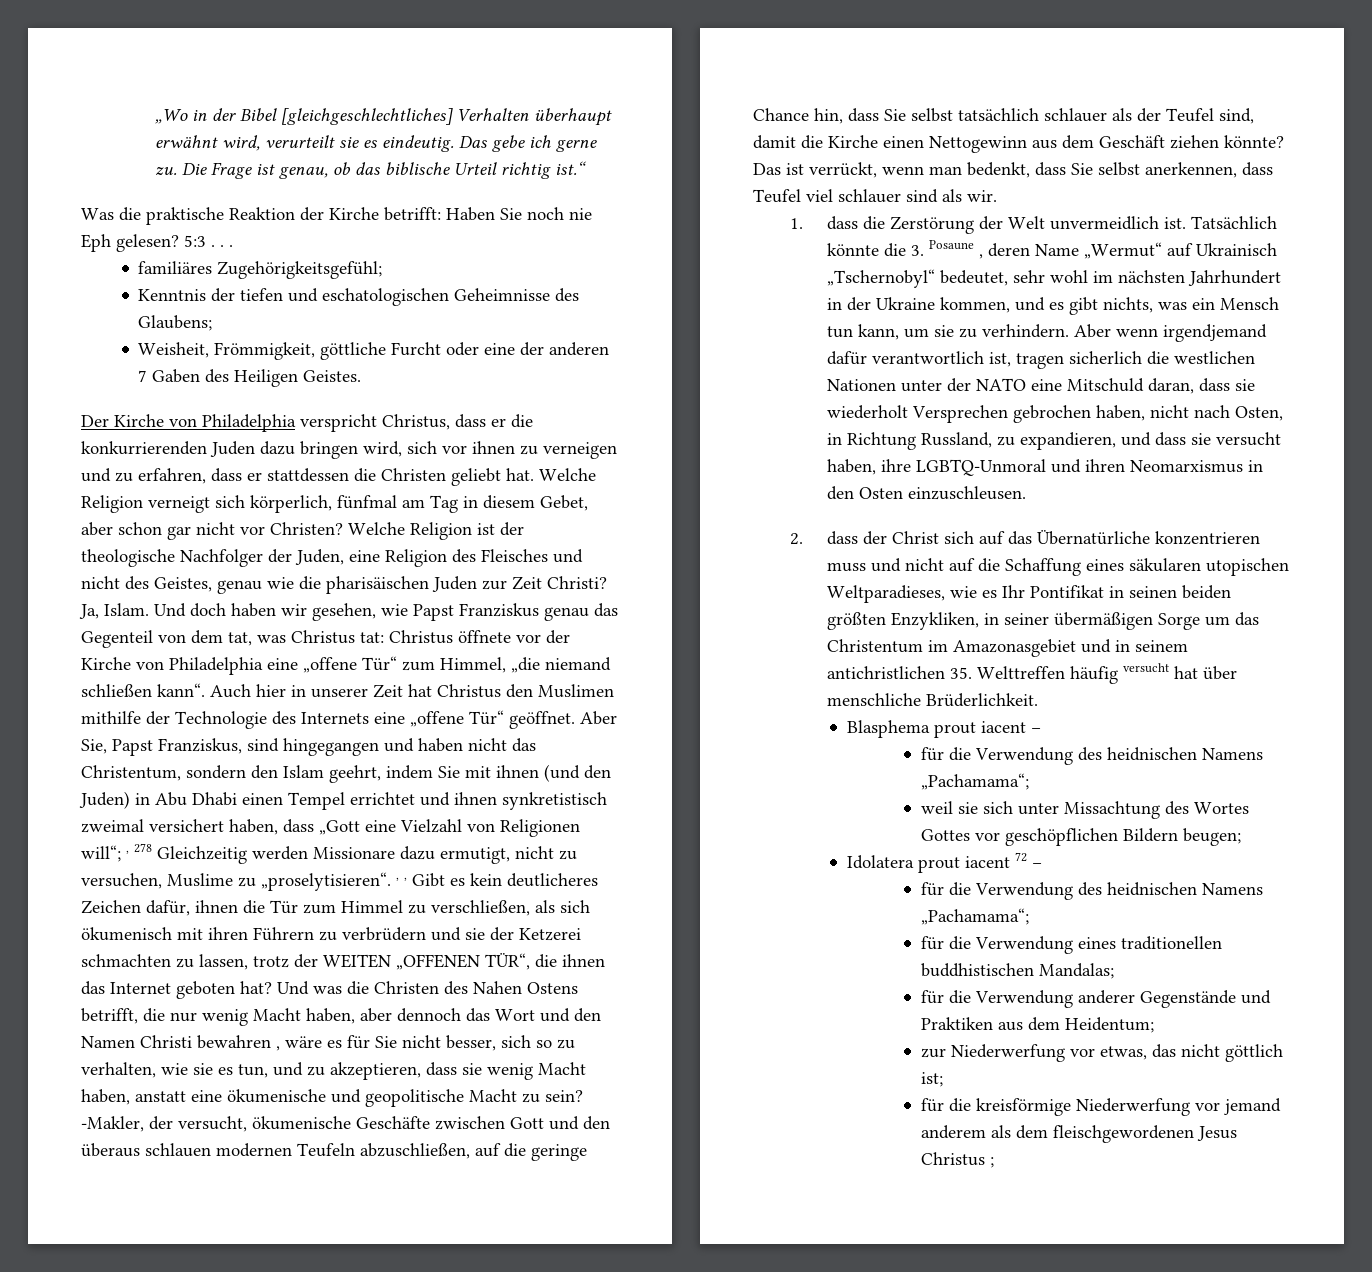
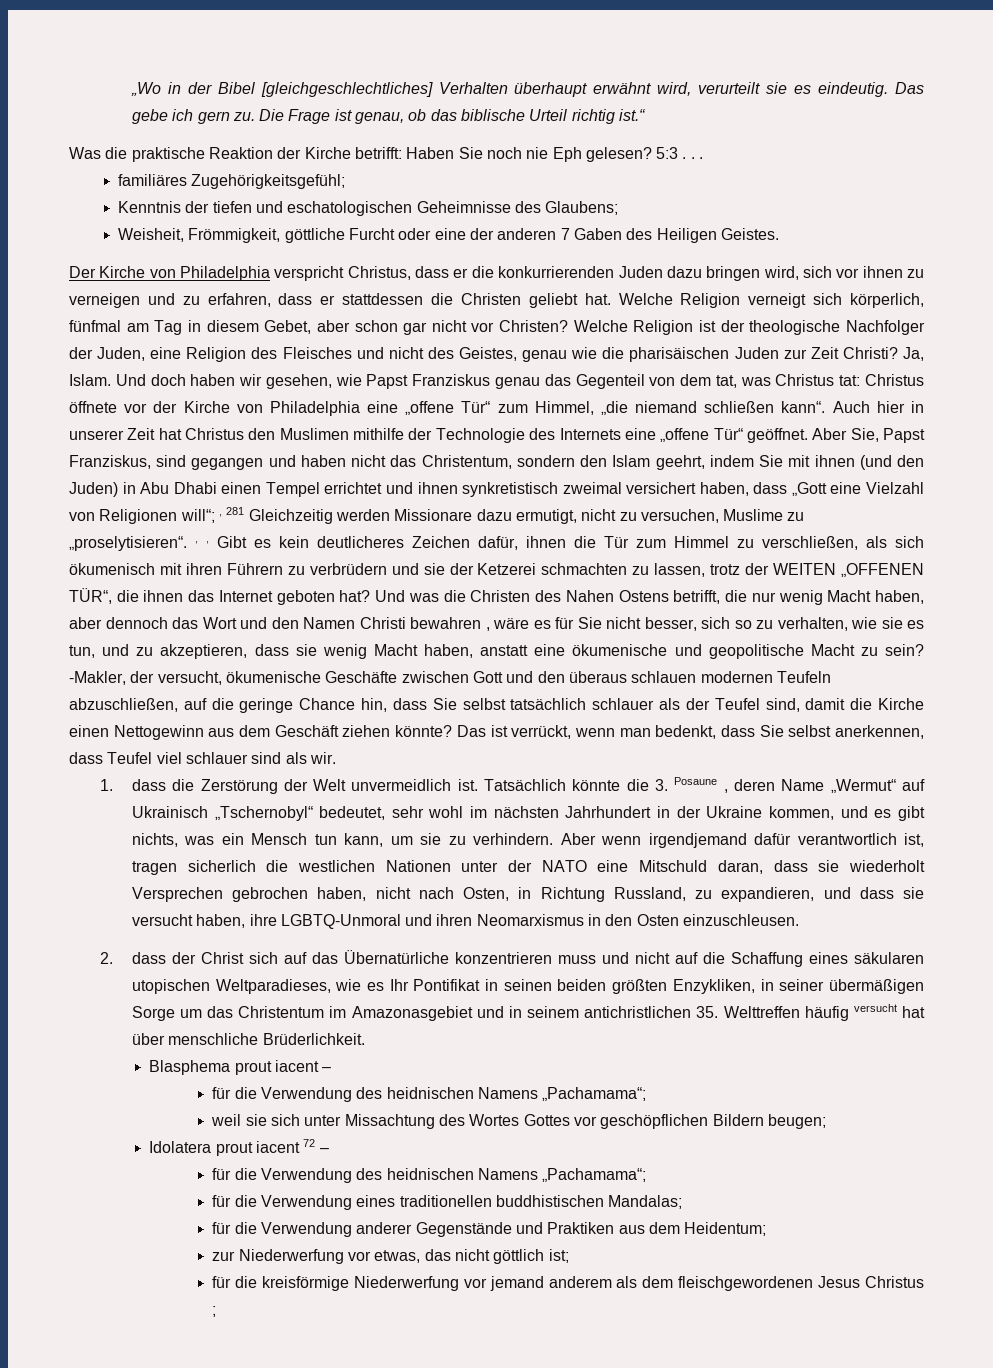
- Das gebe ich gerne zu.
+ Das gebe ich gern zu.
- Aber Sie, Papst Franziskus, sind hingegangen und haben nicht das Christentum, sondern den Islam geehrt, indem Sie mit ihnen (und den Juden) in Abu Dhabi einen Tempel errichtet und ihnen synkretistisch zweimal versichert haben, dass „Gott eine Vielzahl von Religionen will“;
+ Aber Sie, Papst Franziskus, sind gegangen und haben nicht das Christentum, sondern den Islam geehrt, indem Sie mit ihnen (und den Juden) in Abu Dhabi einen Tempel errichtet und ihnen synkretistisch zweimal versichert haben, dass „Gott eine Vielzahl von Religionen will“;
- , 278 Gleichzeitig werden Missionare dazu ermutigt, nicht zu versuchen, Muslime zu „proselytisieren“. , , Gibt es kein deutlicheres Zeichen dafür, ihnen die Tür zum Himmel zu verschließen, als sich ökumenisch mit ihren Führern zu verbrüdern und sie der Ketzerei schmachten zu lassen, trotz der WEITEN „OFFENEN TÜR“, die ihnen das Internet geboten hat?
+ , 281 Gleichzeitig werden Missionare dazu ermutigt, nicht zu versuchen, Muslime zu „proselytisieren“. , , Gibt es kein deutlicheres Zeichen dafür, ihnen die Tür zum Himmel zu verschließen, als sich ökumenisch mit ihren Führern zu verbrüdern und sie der Ketzerei schmachten zu lassen, trotz der WEITEN „OFFENEN TÜR“, die ihnen das Internet geboten hat?

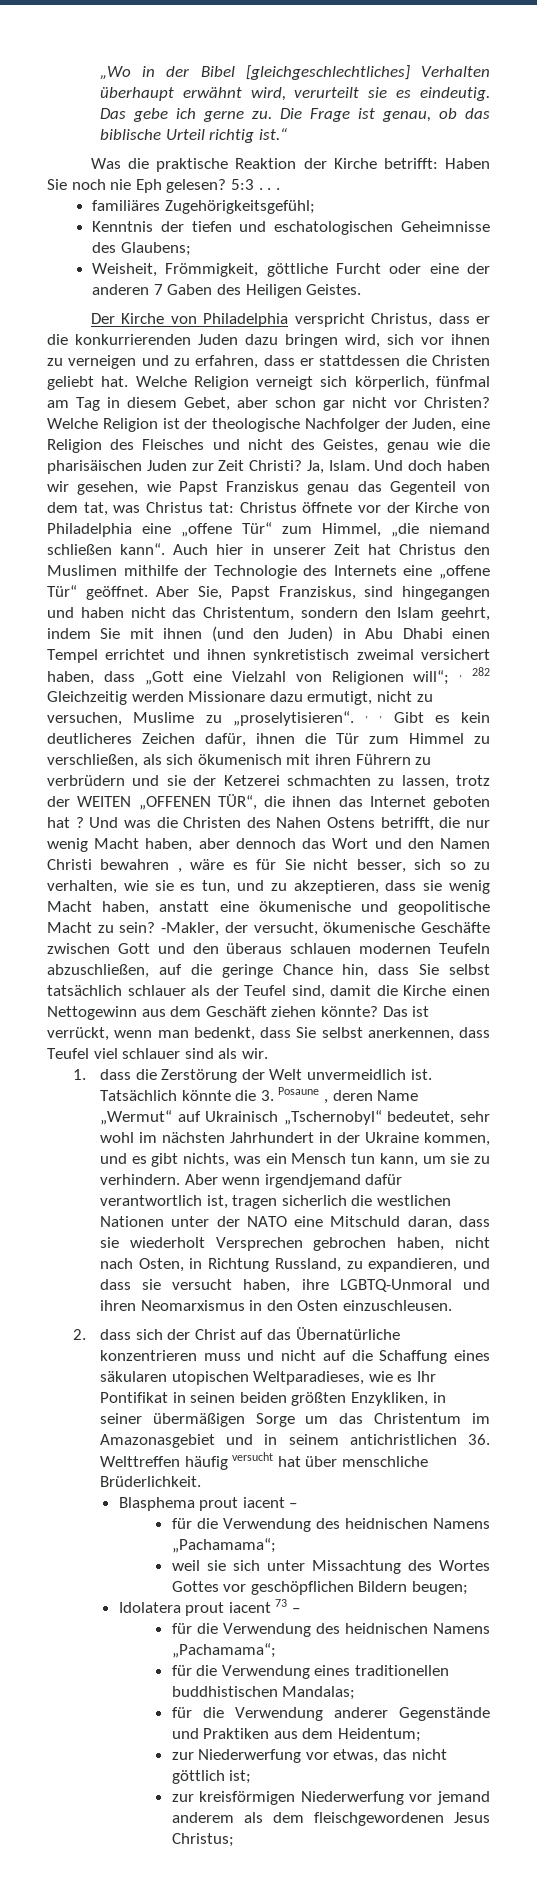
- Das gebe ich gern zu.
+ Das gebe ich gerne zu.
- Aber Sie, Papst Franziskus, sind gegangen und haben nicht das Christentum, sondern den Islam geehrt, indem Sie mit ihnen (und den Juden) in Abu Dhabi einen Tempel errichtet und ihnen synkretistisch zweimal versichert haben, dass „Gott eine Vielzahl von Religionen will“;
+ Aber Sie, Papst Franziskus, sind hingegangen und haben nicht das Christentum, sondern den Islam geehrt, indem Sie mit ihnen (und den Juden) in Abu Dhabi einen Tempel errichtet und ihnen synkretistisch zweimal versichert haben, dass „Gott eine Vielzahl von Religionen will“;
- , 281 Gleichzeitig werden Missionare dazu ermutigt, nicht zu versuchen, Muslime zu „proselytisieren“. , , Gibt es kein deutlicheres Zeichen dafür, ihnen die Tür zum Himmel zu verschließen, als sich ökumenisch mit ihren Führern zu verbrüdern und sie der Ketzerei schmachten zu lassen, trotz der WEITEN „OFFENEN TÜR“, die ihnen das Internet geboten hat?
+ , 282 Gleichzeitig werden Missionare dazu ermutigt, nicht zu versuchen, Muslime zu „proselytisieren“. , , Gibt es kein deutlicheres Zeichen dafür, ihnen die Tür zum Himmel zu verschließen, als sich ökumenisch mit ihren Führern zu verbrüdern und sie der Ketzerei schmachten zu lassen, trotz der WEITEN „OFFENEN TÜR“, die ihnen das Internet geboten hat ?
- 2. dass der Christ sich auf das Übernatürliche konzentrieren muss und nicht auf die Schaffung eines säkularen utopischen Weltparadieses, wie es Ihr Pontifikat in seinen beiden größten Enzykliken, in seiner übermäßigen Sorge um das Christentum im Amazonasgebiet und in seinem antichristlichen 35. Welttreffen häufig versucht hat über menschliche Brüderlichkeit.
+ 2. dass sich der Christ auf das Übernatürliche konzentrieren muss und nicht auf die Schaffung eines säkularen utopischen Weltparadieses, wie es Ihr Pontifikat in seinen beiden größten Enzykliken, in seiner übermäßigen Sorge um das Christentum im Amazonasgebiet und in seinem antichristlichen 36. Welttreffen häufig versucht hat über menschliche Brüderlichkeit.
- Idolatera prout iacent 72 –
+ Idolatera prout iacent 73 –
- für die kreisförmige Niederwerfung vor jemand anderem als dem fleischgewordenen Jesus Christus ;
+ zur kreisförmigen Niederwerfung vor jemand anderem als dem fleischgewordenen Jesus Christus;

